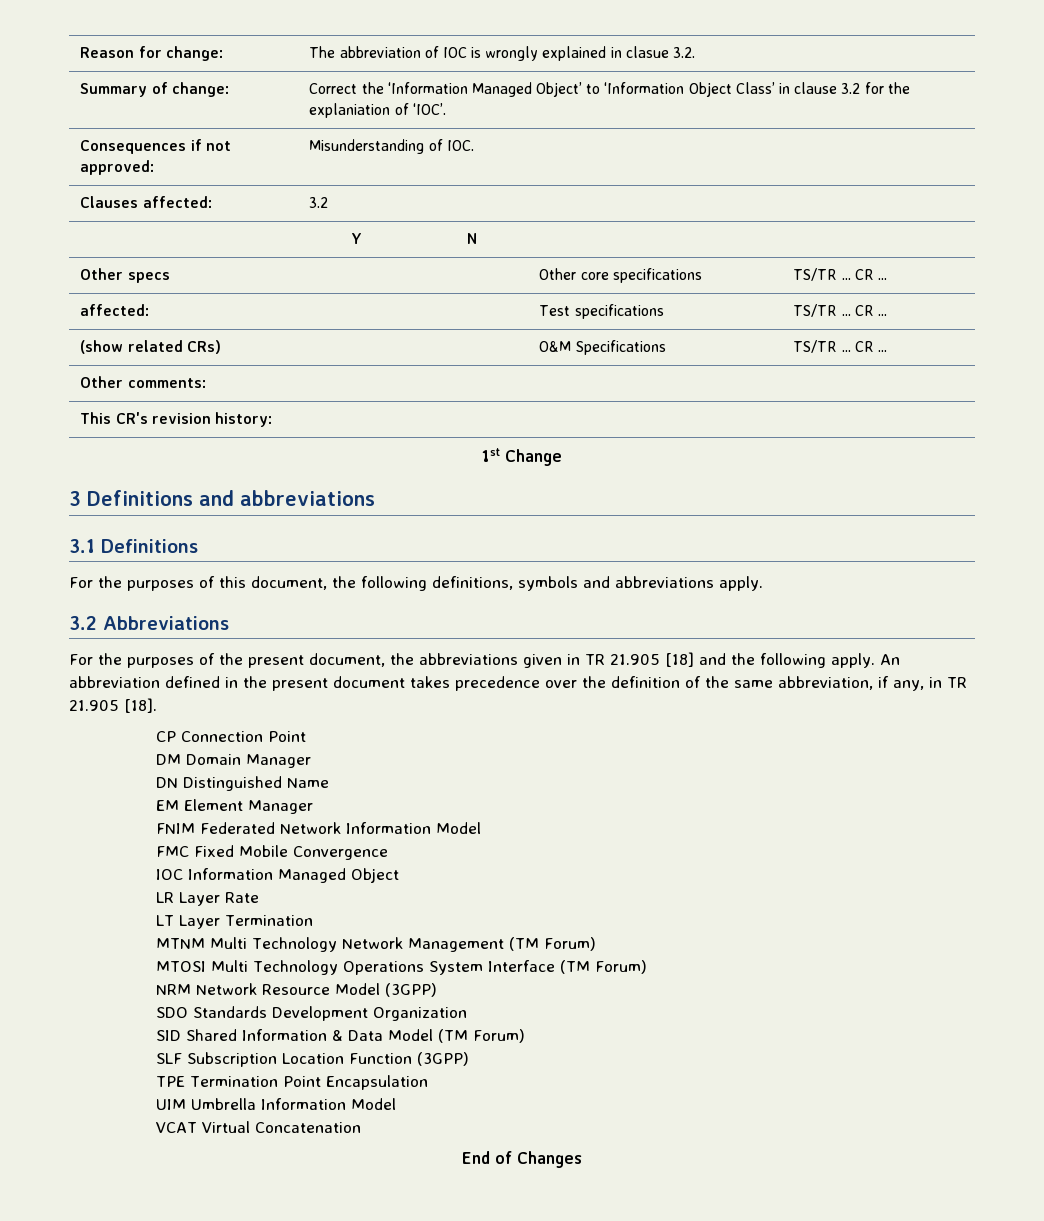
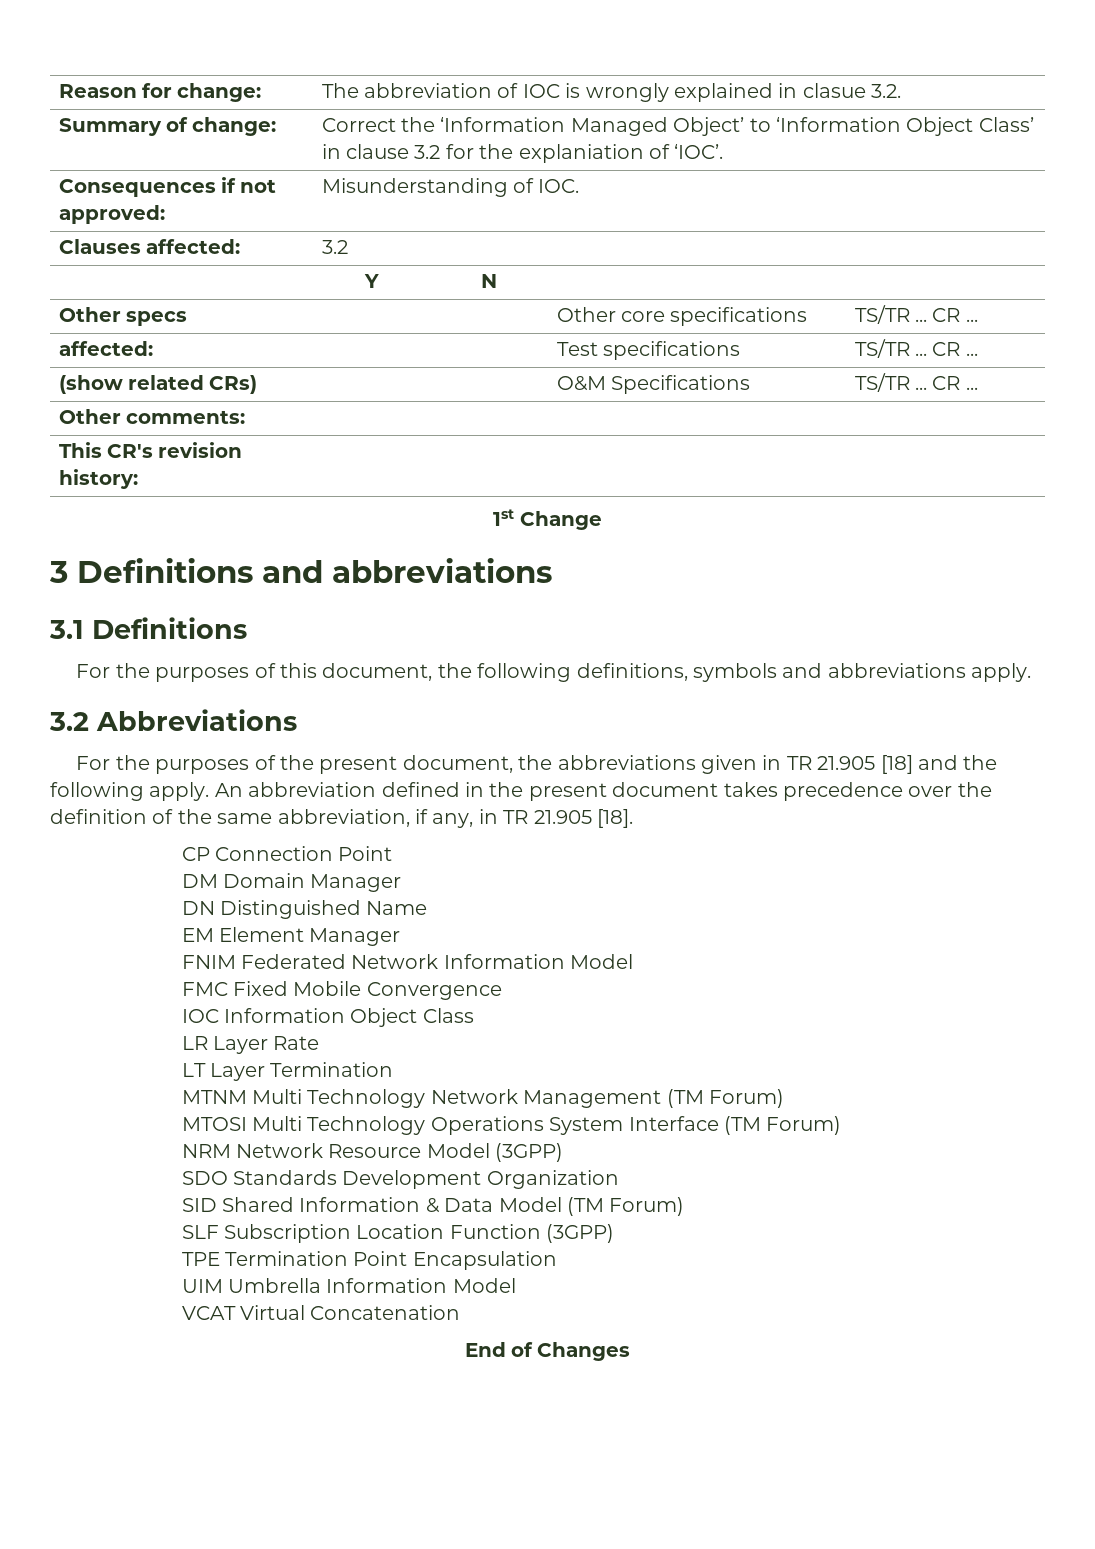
- IOC Information Managed Object
+ IOC Information Object Class

